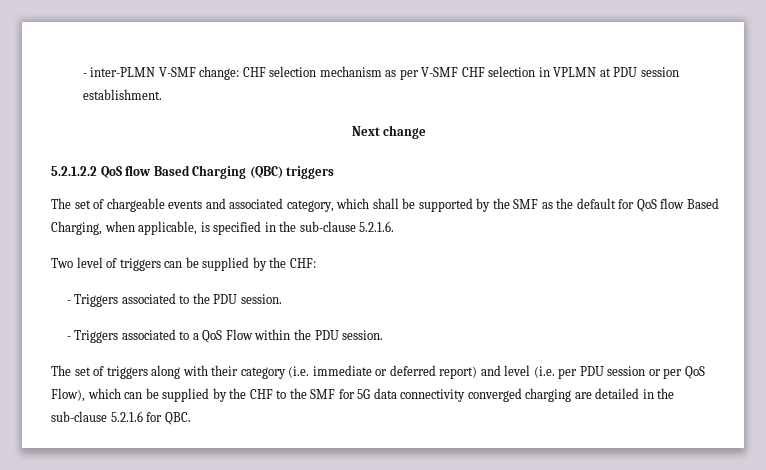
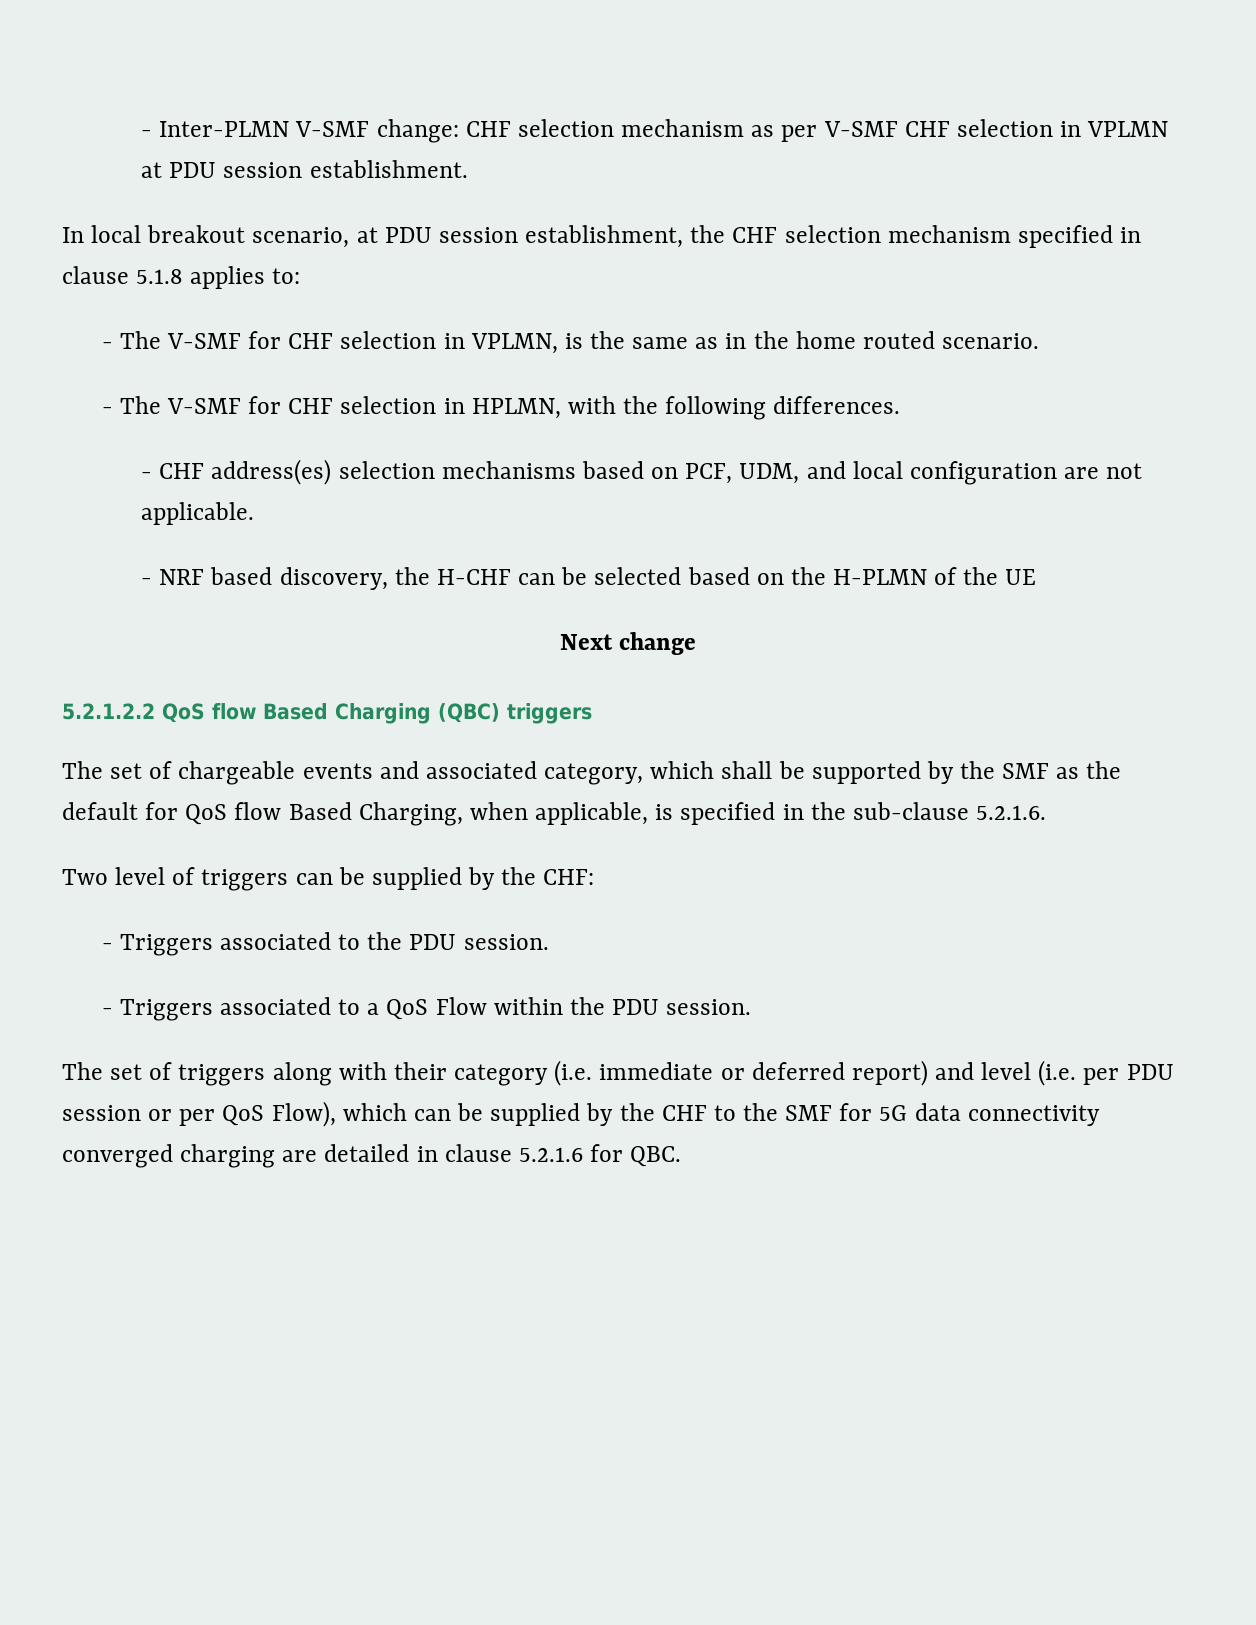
- - inter-PLMN V-SMF change: CHF selection mechanism as per V-SMF CHF selection in VPLMN at PDU session establishment.
+ - Inter-PLMN V-SMF change: CHF selection mechanism as per V-SMF CHF selection in VPLMN at PDU session establishment.
+ In local breakout scenario, at PDU session establishment, the CHF selection mechanism specified in clause 5.1.8 applies to:
+ - The V-SMF for CHF selection in VPLMN, is the same as in the home routed scenario.
+ - The V-SMF for CHF selection in HPLMN, with the following differences.
+ - CHF address(es) selection mechanisms based on PCF, UDM, and local configuration are not applicable.
+ - NRF based discovery, the H-CHF can be selected based on the H-PLMN of the UE
- The set of triggers along with their category (i.e. immediate or deferred report) and level (i.e. per PDU session or per QoS Flow), which can be supplied by the CHF to the SMF for 5G data connectivity converged charging are detailed in the sub-clause 5.2.1.6 for QBC.
+ The set of triggers along with their category (i.e. immediate or deferred report) and level (i.e. per PDU session or per QoS Flow), which can be supplied by the CHF to the SMF for 5G data connectivity converged charging are detailed in clause 5.2.1.6 for QBC.

